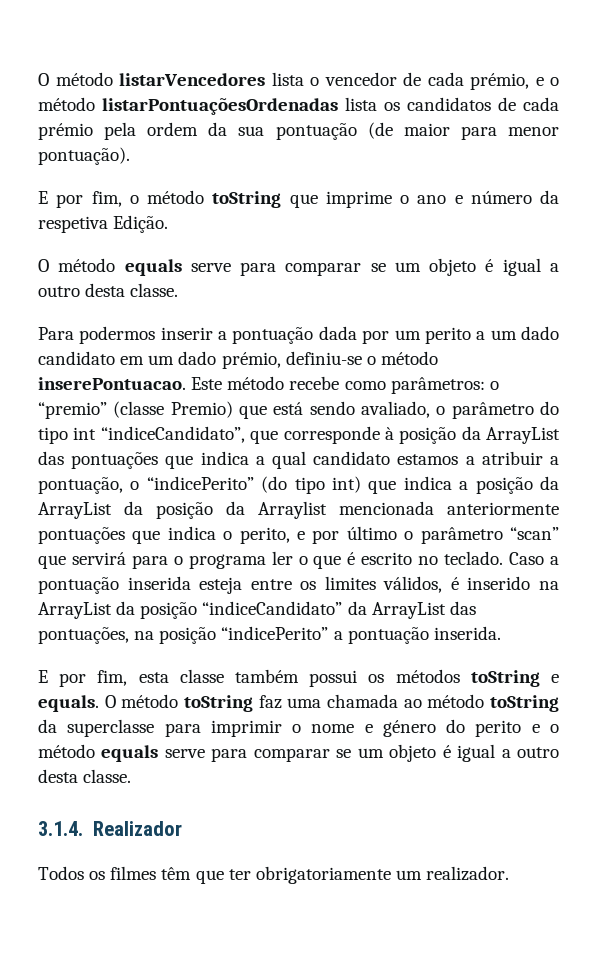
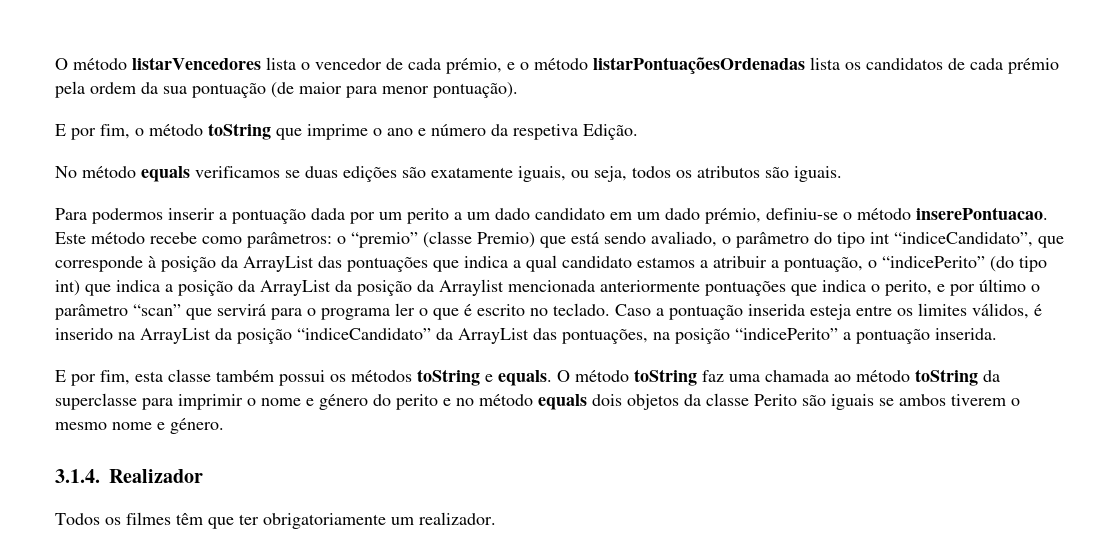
- O método equals serve para comparar se um objeto é igual a outro desta classe.
+ No método equals verificamos se duas edições são exatamente iguais, ou seja, todos os atributos são iguais.
- O método toString faz uma chamada ao método toString da superclasse para imprimir o nome e género do perito e o método equals serve para comparar se um objeto é igual a outro desta classe.
+ O método toString faz uma chamada ao método toString da superclasse para imprimir o nome e género do perito e no método equals dois objetos da classe Perito são iguais se ambos tiverem o mesmo nome e género.

